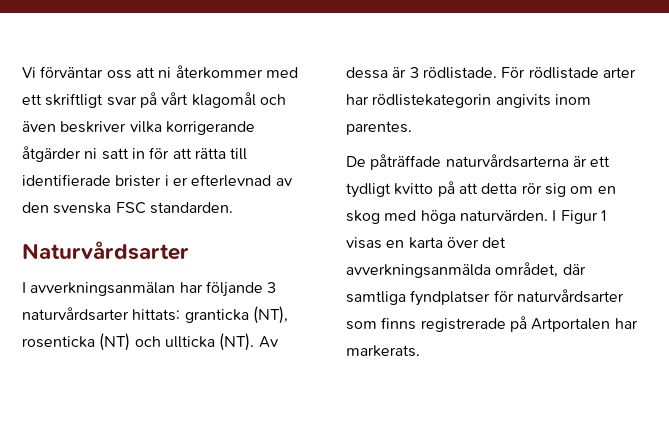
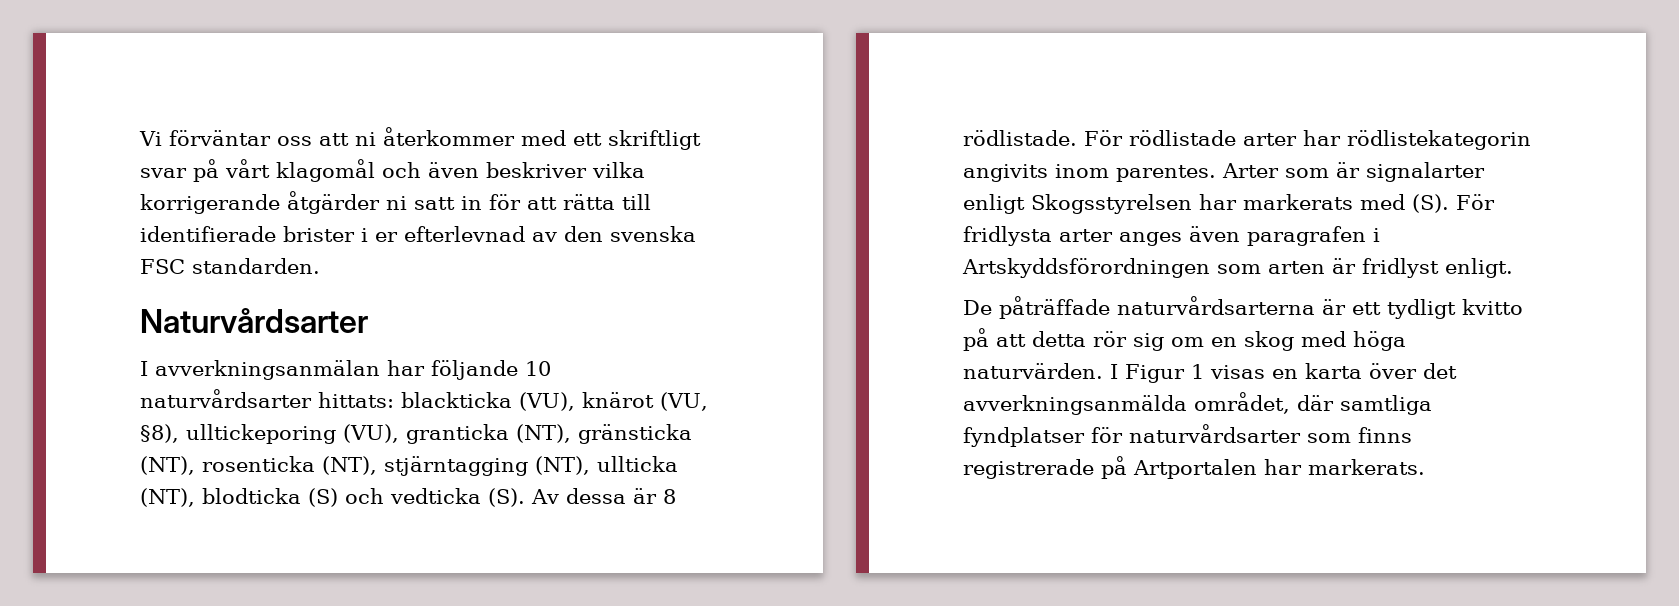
- I avverkningsanmälan har följande 3 naturvårdsarter hittats: granticka (NT), rosenticka (NT) och ullticka (NT). Av dessa är 3 rödlistade.
+ I avverkningsanmälan har följande 10 naturvårdsarter hittats: blackticka (VU), knärot (VU, §8), ulltickeporing (VU), granticka (NT), gränsticka (NT), rosenticka (NT), stjärntagging (NT), ullticka (NT), blodticka (S) och vedticka (S). Av dessa är 8 rödlistade.
+ Arter som är signalarter enligt Skogsstyrelsen har markerats med (S). För fridlysta arter anges även paragrafen i Artskyddsförordningen som arten är fridlyst enligt.

